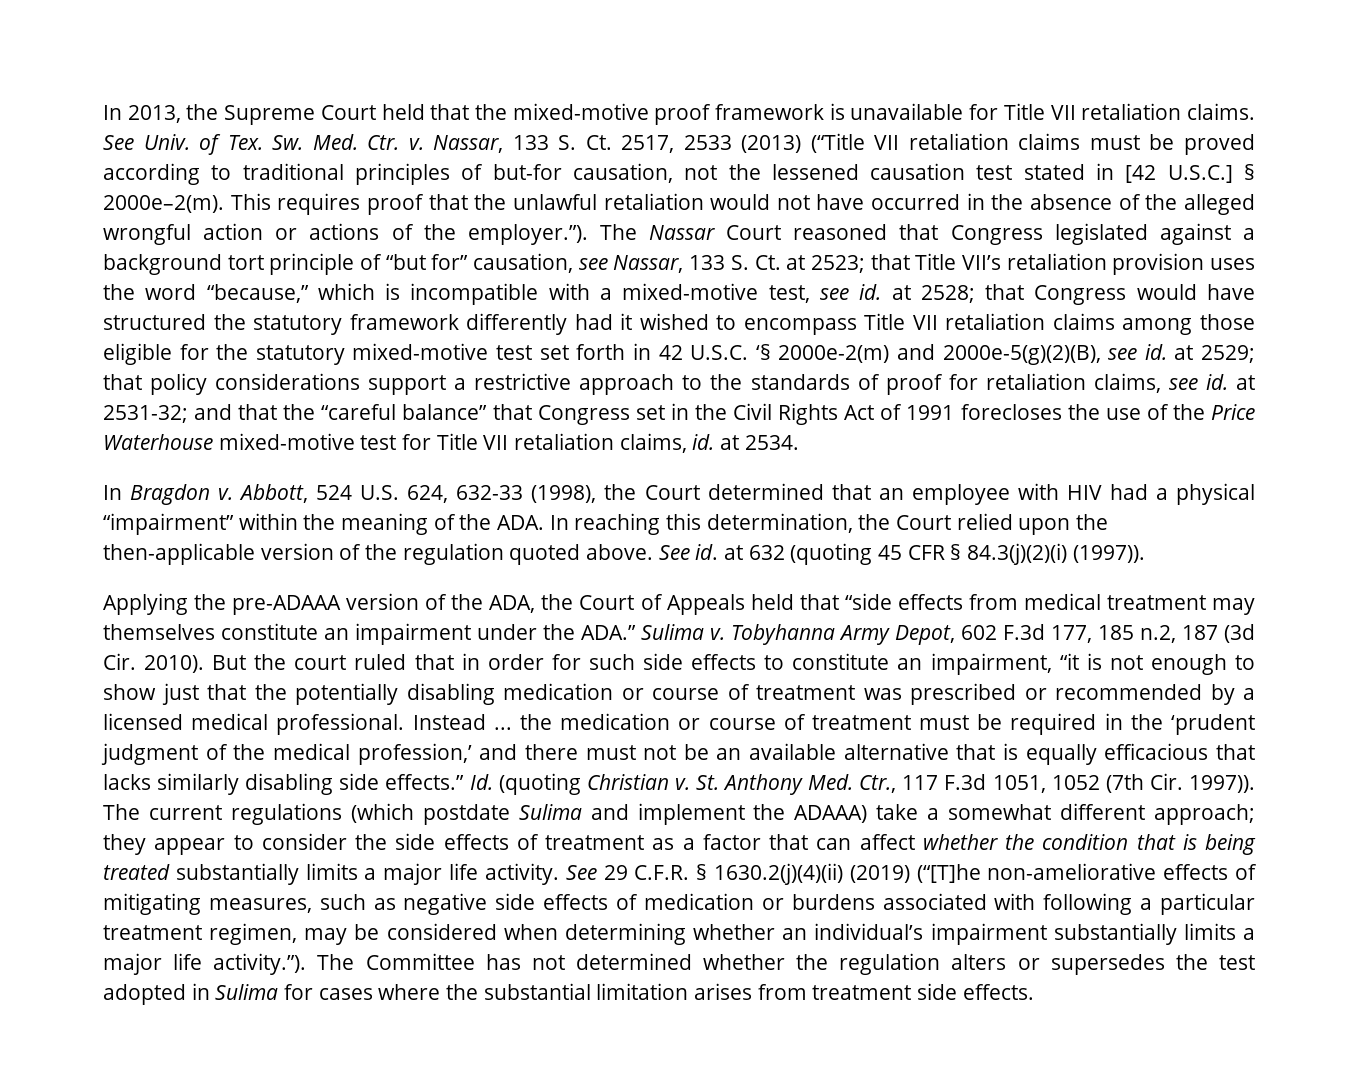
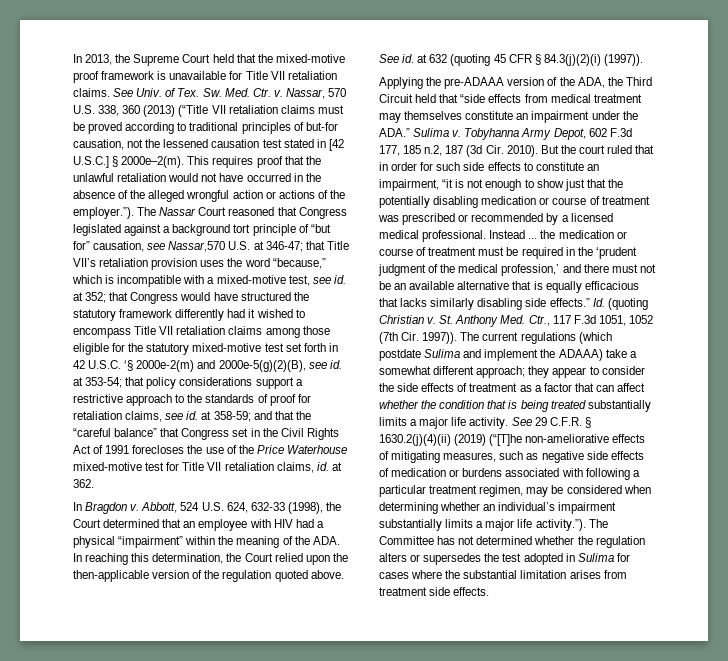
- Nassar, 133 S. Ct. 2517, 2533 (2013) (“Title VII retaliation claims must be proved according to traditional principles of but-for causation, not the lessened causation test stated in [42 U.S.C.] § 2000e–2(m).
+ Nassar, 570 U.S. 338, 360 (2013) (“Title VII retaliation claims must be proved according to traditional principles of but-for causation, not the lessened causation test stated in [42 U.S.C.] § 2000e–2(m).
- This requires proof that the unlawful retaliation would not have occurred in the absence of the alleged wrongful action or actions of the employer.”). The Nassar Court reasoned that Congress legislated against a background tort principle of “but for” causation, see Nassar, 133 S. Ct. at 2523;
+ This requires proof that the unlawful retaliation would not have occurred in the absence of the alleged wrongful action or actions of the employer.”). The Nassar Court reasoned that Congress legislated against a background tort principle of “but for” causation, see Nassar,570 U.S. at 346-47;
- that Title VII’s retaliation provision uses the word “because,” which is incompatible with a mixed-motive test, see id. at 2528;
+ that Title VII’s retaliation provision uses the word “because,” which is incompatible with a mixed-motive test, see id. at 352;
- that Congress would have structured the statutory framework differently had it wished to encompass Title VII retaliation claims among those eligible for the statutory mixed-motive test set forth in 42 U.S.C. ‘§ 2000e-2(m) and 2000e-5(g)(2)(B), see id. at 2529;
+ that Congress would have structured the statutory framework differently had it wished to encompass Title VII retaliation claims among those eligible for the statutory mixed-motive test set forth in 42 U.S.C. ‘§ 2000e-2(m) and 2000e-5(g)(2)(B), see id. at 353-54;
- that policy considerations support a restrictive approach to the standards of proof for retaliation claims, see id. at 2531-32;
+ that policy considerations support a restrictive approach to the standards of proof for retaliation claims, see id. at 358-59;
- and that the “careful balance” that Congress set in the Civil Rights Act of 1991 forecloses the use of the Price Waterhouse mixed-motive test for Title VII retaliation claims, id. at 2534.
+ and that the “careful balance” that Congress set in the Civil Rights Act of 1991 forecloses the use of the Price Waterhouse mixed-motive test for Title VII retaliation claims, id. at 362.
- Applying the pre-ADAAA version of the ADA, the Court of Appeals held that “side effects from medical treatment may themselves constitute an impairment under the ADA.” Sulima v.
+ Applying the pre-ADAAA version of the ADA, the Third Circuit held that “side effects from medical treatment may themselves constitute an impairment under the ADA.” Sulima v.

